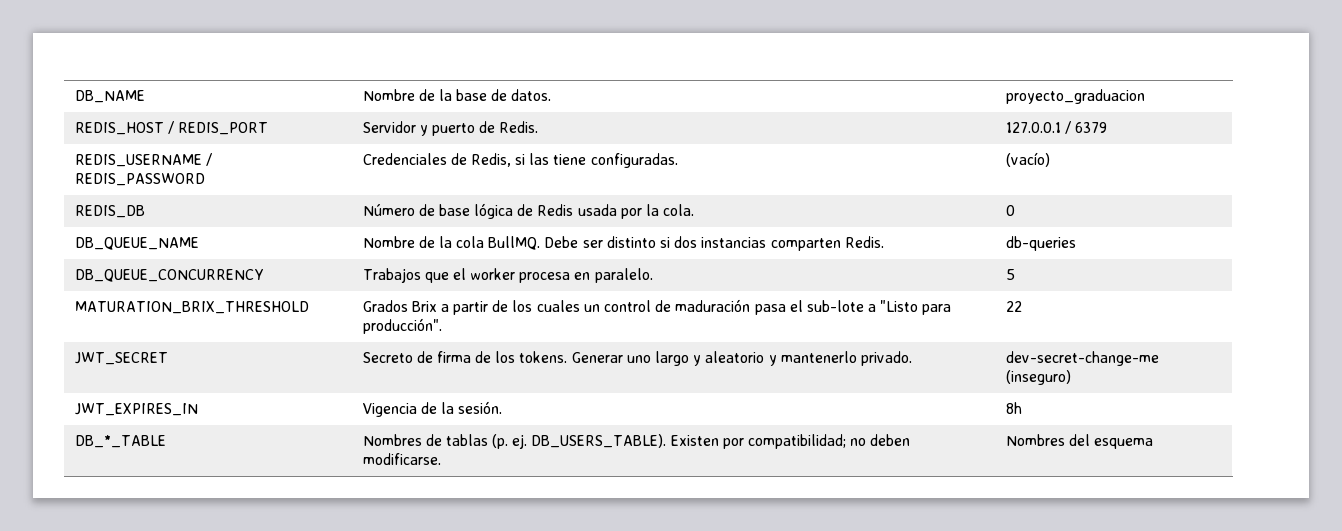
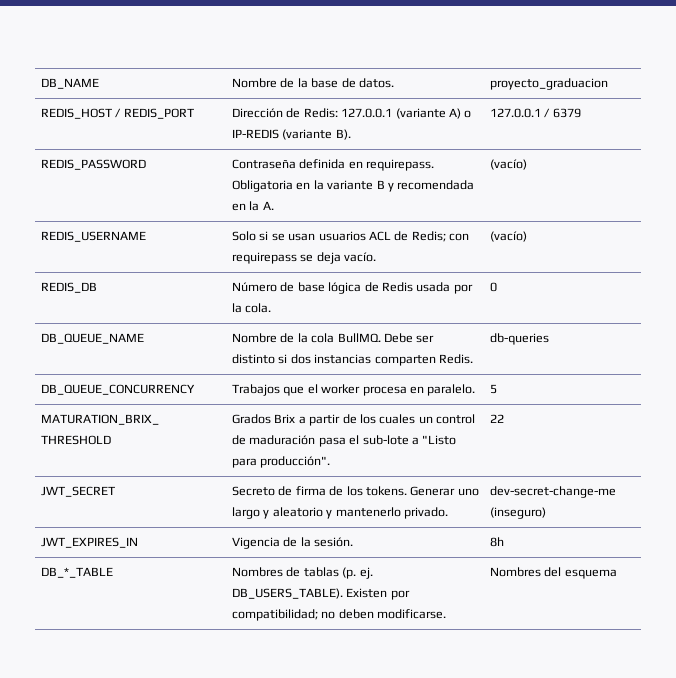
- REDIS_HOST / REDIS_PORT | Servidor y puerto de Redis. | 127.0.0.1 / 6379
+ REDIS_HOST / REDIS_PORT | Dirección de Redis: 127.0.0.1 (variante A) o IP-REDIS (variante B). | 127.0.0.1 / 6379
- REDIS_USERNAME / REDIS_PASSWORD | Credenciales de Redis, si las tiene configuradas. | (vacío)
+ REDIS_PASSWORD | Contraseña definida en requirepass. Obligatoria en la variante B y recomendada en la A. | (vacío)
+ REDIS_USERNAME | Solo si se usan usuarios ACL de Redis; con requirepass se deja vacío. | (vacío)

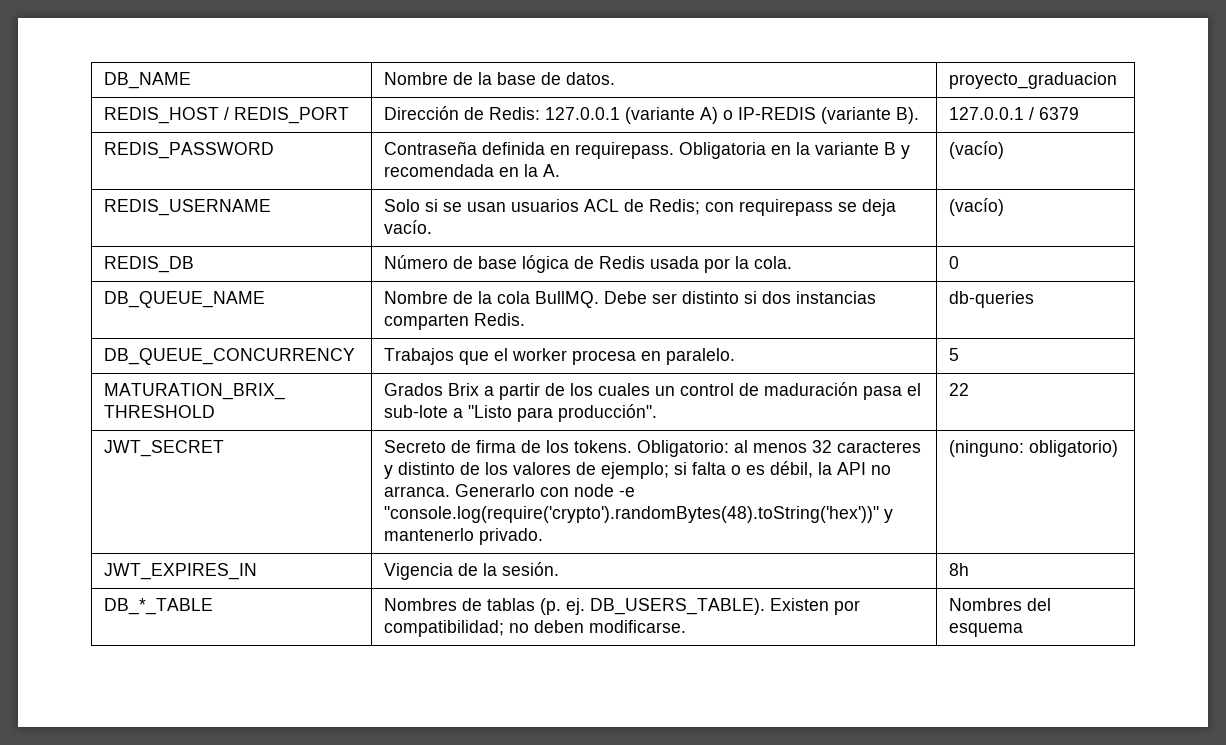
- JWT_SECRET | Secreto de firma de los tokens. Generar uno largo y aleatorio y mantenerlo privado. | dev-secret-change-me (inseguro)
+ JWT_SECRET | Secreto de firma de los tokens. Obligatorio: al menos 32 caracteres y distinto de los valores de ejemplo; si falta o es débil, la API no arranca. Generarlo con node -e "console.log(require('crypto').randomBytes(48).toString('hex'))" y mantenerlo privado. | (ninguno: obligatorio)

